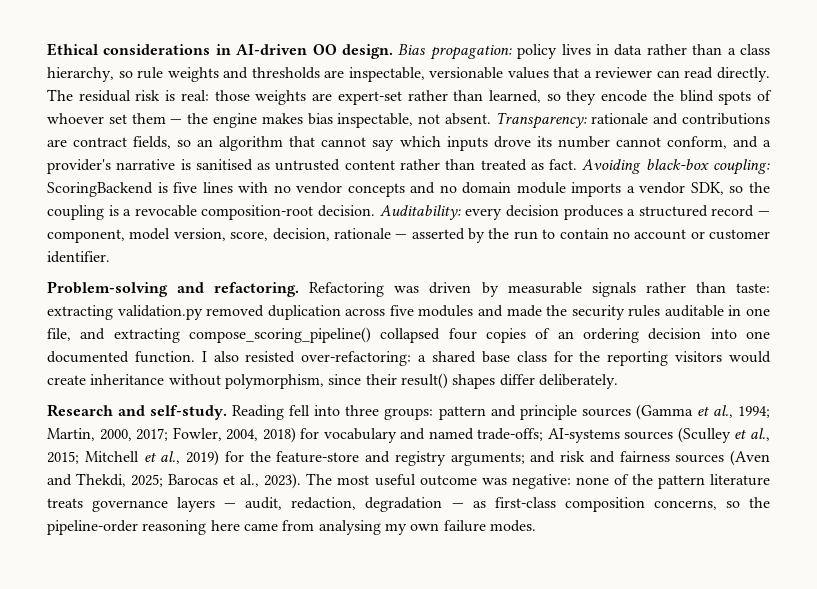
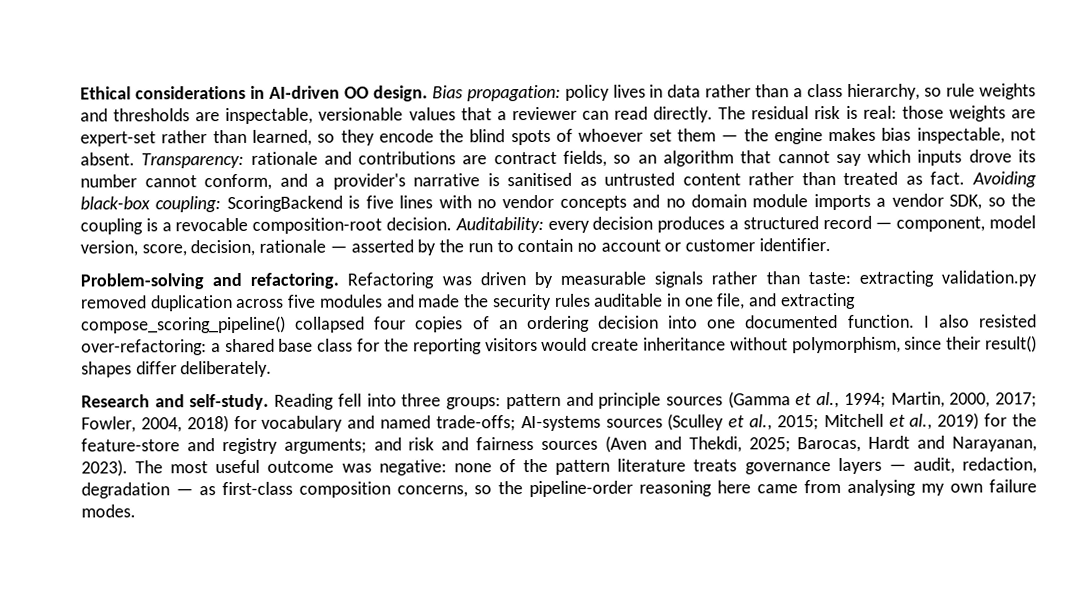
- Reading fell into three groups: pattern and principle sources (Gamma et al., 1994; Martin, 2000, 2017; Fowler, 2004, 2018) for vocabulary and named trade-offs; AI-systems sources (Sculley et al., 2015; Mitchell et al., 2019) for the feature-store and registry arguments; and risk and fairness sources (Aven and Thekdi, 2025; Barocas et al., 2023).
+ Reading fell into three groups: pattern and principle sources (Gamma et al., 1994; Martin, 2000, 2017; Fowler, 2004, 2018) for vocabulary and named trade-offs; AI-systems sources (Sculley et al., 2015; Mitchell et al., 2019) for the feature-store and registry arguments; and risk and fairness sources (Aven and Thekdi, 2025; Barocas, Hardt and Narayanan, 2023).

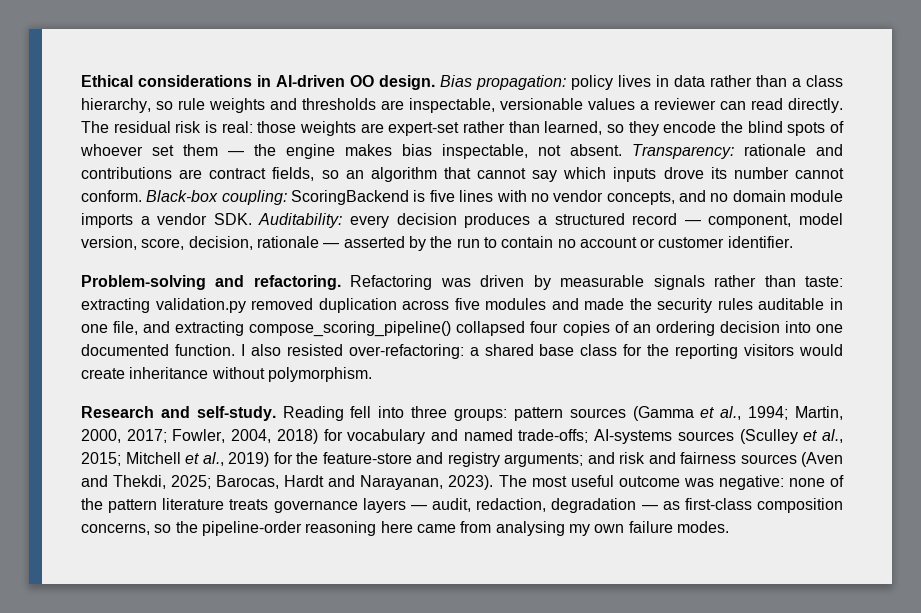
- Bias propagation: policy lives in data rather than a class hierarchy, so rule weights and thresholds are inspectable, versionable values that a reviewer can read directly.
+ Bias propagation: policy lives in data rather than a class hierarchy, so rule weights and thresholds are inspectable, versionable values a reviewer can read directly.
- Transparency: rationale and contributions are contract fields, so an algorithm that cannot say which inputs drove its number cannot conform, and a provider's narrative is sanitised as untrusted content rather than treated as fact. Avoiding black-box coupling: ScoringBackend is five lines with no vendor concepts and no domain module imports a vendor SDK, so the coupling is a revocable composition-root decision. Auditability: every decision produces a structured record — component, model version, score, decision, rationale — asserted by the run to contain no account or customer identifier.
+ Transparency: rationale and contributions are contract fields, so an algorithm that cannot say which inputs drove its number cannot conform. Black-box coupling: ScoringBackend is five lines with no vendor concepts, and no domain module imports a vendor SDK. Auditability: every decision produces a structured record — component, model version, score, decision, rationale — asserted by the run to contain no account or customer identifier.
- I also resisted over-refactoring: a shared base class for the reporting visitors would create inheritance without polymorphism, since their result() shapes differ deliberately.
+ I also resisted over-refactoring: a shared base class for the reporting visitors would create inheritance without polymorphism.
- Reading fell into three groups: pattern and principle sources (Gamma et al., 1994; Martin, 2000, 2017; Fowler, 2004, 2018) for vocabulary and named trade-offs; AI-systems sources (Sculley et al., 2015; Mitchell et al., 2019) for the feature-store and registry arguments; and risk and fairness sources (Aven and Thekdi, 2025; Barocas, Hardt and Narayanan, 2023).
+ Reading fell into three groups: pattern sources (Gamma et al., 1994; Martin, 2000, 2017; Fowler, 2004, 2018) for vocabulary and named trade-offs; AI-systems sources (Sculley et al., 2015; Mitchell et al., 2019) for the feature-store and registry arguments; and risk and fairness sources (Aven and Thekdi, 2025; Barocas, Hardt and Narayanan, 2023).

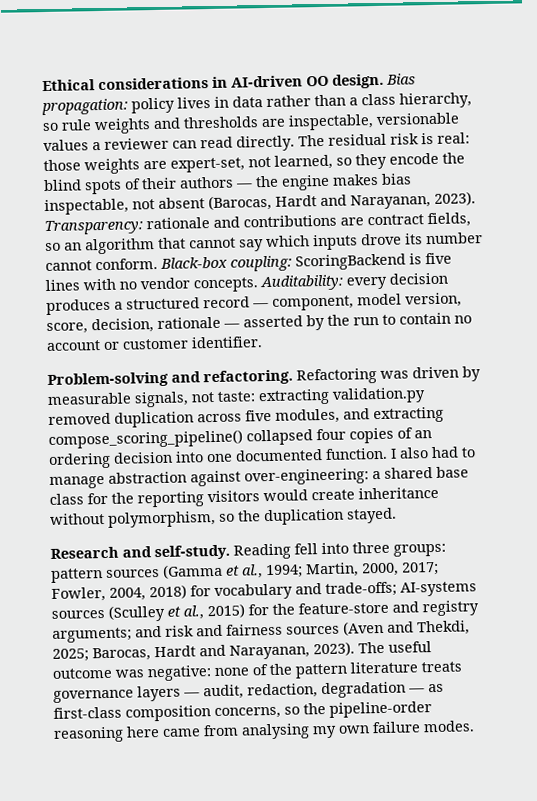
- The residual risk is real: those weights are expert-set rather than learned, so they encode the blind spots of whoever set them — the engine makes bias inspectable, not absent.
+ The residual risk is real: those weights are expert-set, not learned, so they encode the blind spots of their authors — the engine makes bias inspectable, not absent (Barocas, Hardt and Narayanan, 2023).
- Black-box coupling: ScoringBackend is five lines with no vendor concepts, and no domain module imports a vendor SDK. Auditability: every decision produces a structured record — component, model version, score, decision, rationale — asserted by the run to contain no account or customer identifier.
+ Black-box coupling: ScoringBackend is five lines with no vendor concepts. Auditability: every decision produces a structured record — component, model version, score, decision, rationale — asserted by the run to contain no account or customer identifier.
- Refactoring was driven by measurable signals rather than taste: extracting validation.py removed duplication across five modules and made the security rules auditable in one file, and extracting compose_scoring_pipeline() collapsed four copies of an ordering decision into one documented function.
+ Refactoring was driven by measurable signals, not taste: extracting validation.py removed duplication across five modules, and extracting compose_scoring_pipeline() collapsed four copies of an ordering decision into one documented function.
- I also resisted over-refactoring: a shared base class for the reporting visitors would create inheritance without polymorphism.
+ I also had to manage abstraction against over-engineering: a shared base class for the reporting visitors would create inheritance without polymorphism, so the duplication stayed.
- Reading fell into three groups: pattern sources (Gamma et al., 1994; Martin, 2000, 2017; Fowler, 2004, 2018) for vocabulary and named trade-offs; AI-systems sources (Sculley et al., 2015; Mitchell et al., 2019) for the feature-store and registry arguments; and risk and fairness sources (Aven and Thekdi, 2025; Barocas, Hardt and Narayanan, 2023).
+ Reading fell into three groups: pattern sources (Gamma et al., 1994; Martin, 2000, 2017; Fowler, 2004, 2018) for vocabulary and trade-offs; AI-systems sources (Sculley et al., 2015) for the feature-store and registry arguments; and risk and fairness sources (Aven and Thekdi, 2025; Barocas, Hardt and Narayanan, 2023).
- The most useful outcome was negative: none of the pattern literature treats governance layers — audit, redaction, degradation — as first-class composition concerns, so the pipeline-order reasoning here came from analysing my own failure modes.
+ The useful outcome was negative: none of the pattern literature treats governance layers — audit, redaction, degradation — as first-class composition concerns, so the pipeline-order reasoning here came from analysing my own failure modes.

